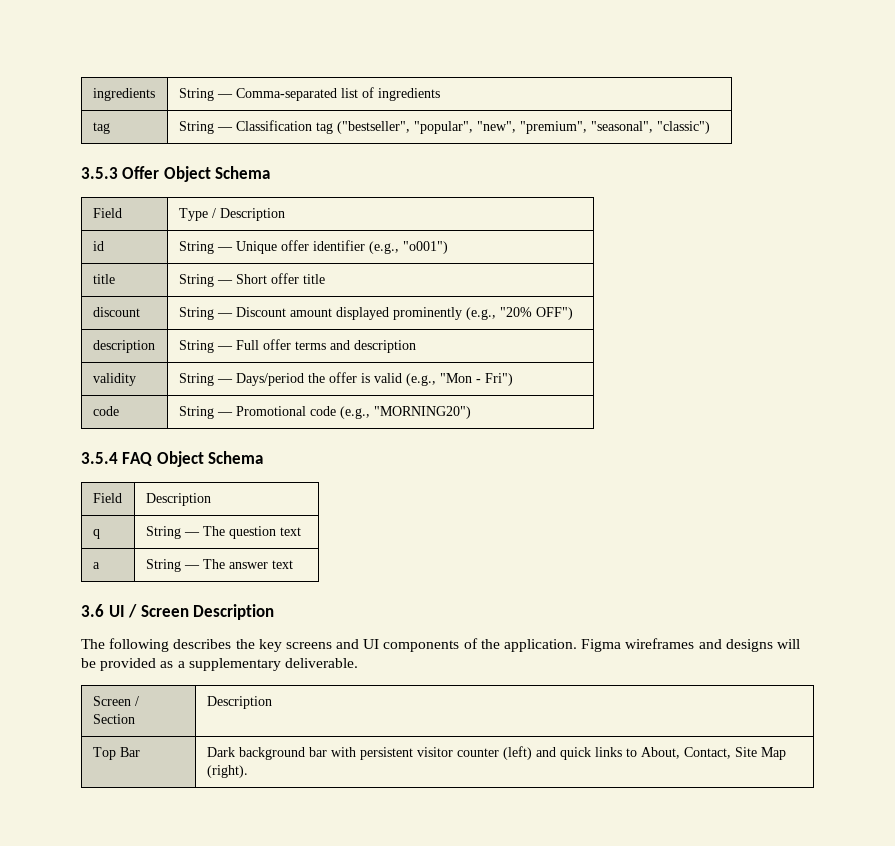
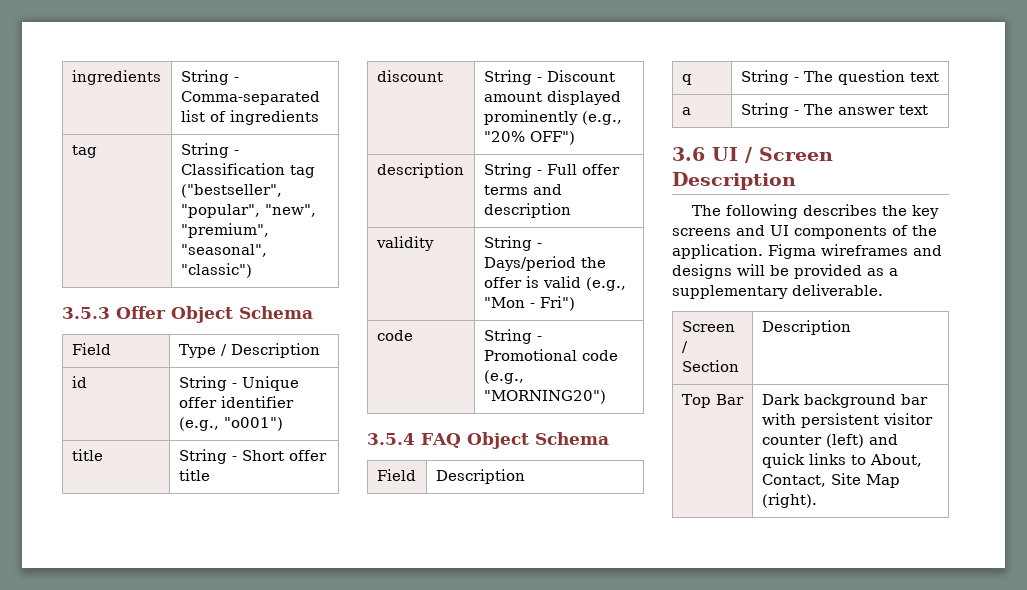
- ingredients | String — Comma-separated list of ingredients
+ ingredients | String - Comma-separated list of ingredients
- tag | String — Classification tag ("bestseller", "popular", "new", "premium", "seasonal", "classic")
+ tag | String - Classification tag ("bestseller", "popular", "new", "premium", "seasonal", "classic")
- id | String — Unique offer identifier (e.g., "o001")
+ id | String - Unique offer identifier (e.g., "o001")
- title | String — Short offer title
+ title | String - Short offer title
- discount | String — Discount amount displayed prominently (e.g., "20% OFF")
+ discount | String - Discount amount displayed prominently (e.g., "20% OFF")
- description | String — Full offer terms and description
+ description | String - Full offer terms and description
- validity | String — Days/period the offer is valid (e.g., "Mon - Fri")
+ validity | String - Days/period the offer is valid (e.g., "Mon - Fri")
- code | String — Promotional code (e.g., "MORNING20")
+ code | String - Promotional code (e.g., "MORNING20")
- q | String — The question text
+ q | String - The question text
- a | String — The answer text
+ a | String - The answer text

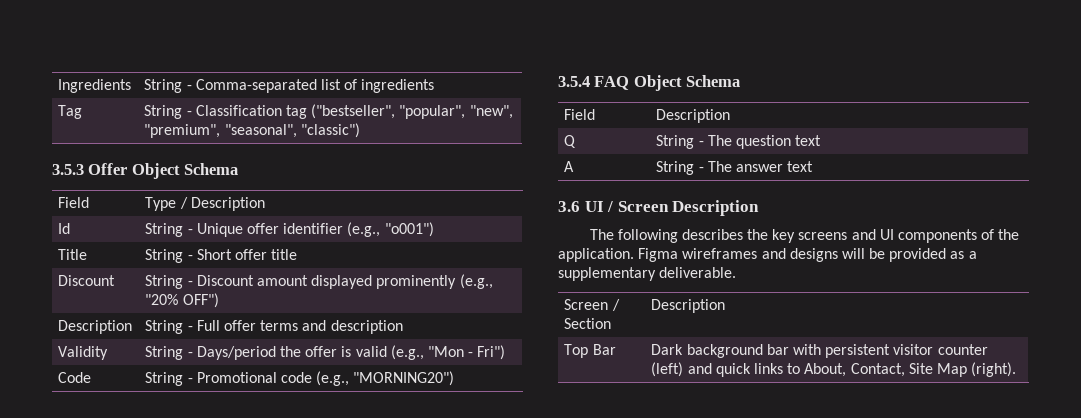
- ingredients | String - Comma-separated list of ingredients
+ Ingredients | String - Comma-separated list of ingredients
- tag | String - Classification tag ("bestseller", "popular", "new", "premium", "seasonal", "classic")
+ Tag | String - Classification tag ("bestseller", "popular", "new", "premium", "seasonal", "classic")
- id | String - Unique offer identifier (e.g., "o001")
+ Id | String - Unique offer identifier (e.g., "o001")
- title | String - Short offer title
+ Title | String - Short offer title
- discount | String - Discount amount displayed prominently (e.g., "20% OFF")
+ Discount | String - Discount amount displayed prominently (e.g., "20% OFF")
- description | String - Full offer terms and description
+ Description | String - Full offer terms and description
- validity | String - Days/period the offer is valid (e.g., "Mon - Fri")
+ Validity | String - Days/period the offer is valid (e.g., "Mon - Fri")
- code | String - Promotional code (e.g., "MORNING20")
+ Code | String - Promotional code (e.g., "MORNING20")
- q | String - The question text
+ Q | String - The question text
- a | String - The answer text
+ A | String - The answer text

